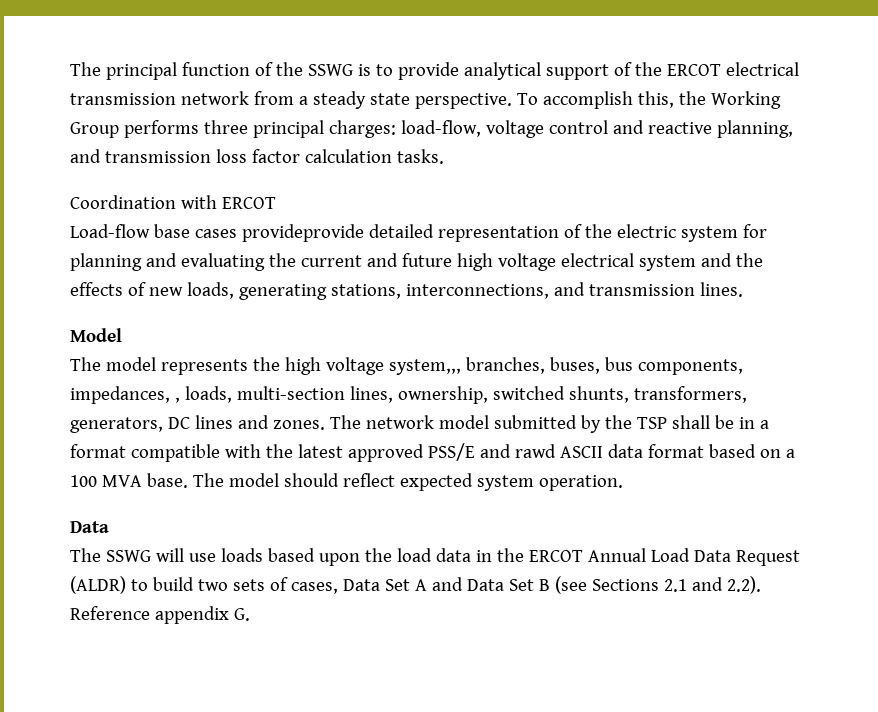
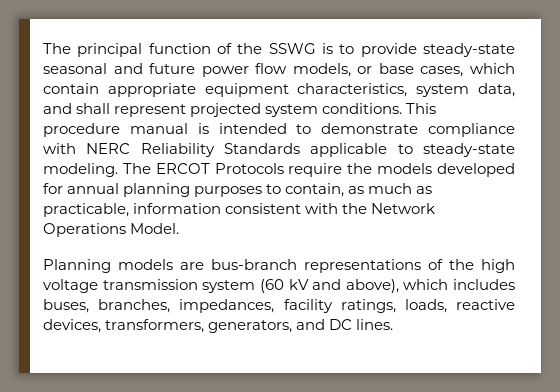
- The principal function of the SSWG is to provide analytical support of the ERCOT electrical transmission network from a steady state perspective. To accomplish this, the Working Group performs three principal charges: load-flow, voltage control and reactive planning, and transmission loss factor calculation tasks.
- Coordination with ERCOT
- Load-flow base cases provideprovide detailed representation of the electric system for planning and evaluating the current and future high voltage electrical system and the effects of new loads, generating stations, interconnections, and transmission lines.
- Model
- The model represents the high voltage system,,, branches, buses, bus components, impedances, , loads, multi-section lines, ownership, switched shunts, transformers, generators, DC lines and zones. The network model submitted by the TSP shall be in a format compatible with the latest approved PSS/E and rawd ASCII data format based on a 100 MVA base. The model should reflect expected system operation.
- Data
- The SSWG will use loads based upon the load data in the ERCOT Annual Load Data Request (ALDR) to build two sets of cases, Data Set A and Data Set B (see Sections 2.1 and 2.2). Reference appendix G.
+ The principal function of the SSWG is to provide steady-state seasonal and future power flow models, or base cases, which contain appropriate equipment characteristics, system data, and shall represent projected system conditions. This procedure manual is intended to demonstrate compliance with NERC Reliability Standards applicable to steady-state modeling. The ERCOT Protocols require the models developed for annual planning purposes to contain, as much as practicable, information consistent with the Network Operations Model.
+ Planning models are bus-branch representations of the high voltage transmission system (60 kV and above), which includes buses, branches, impedances, facility ratings, loads, reactive devices, transformers, generators, and DC lines.

